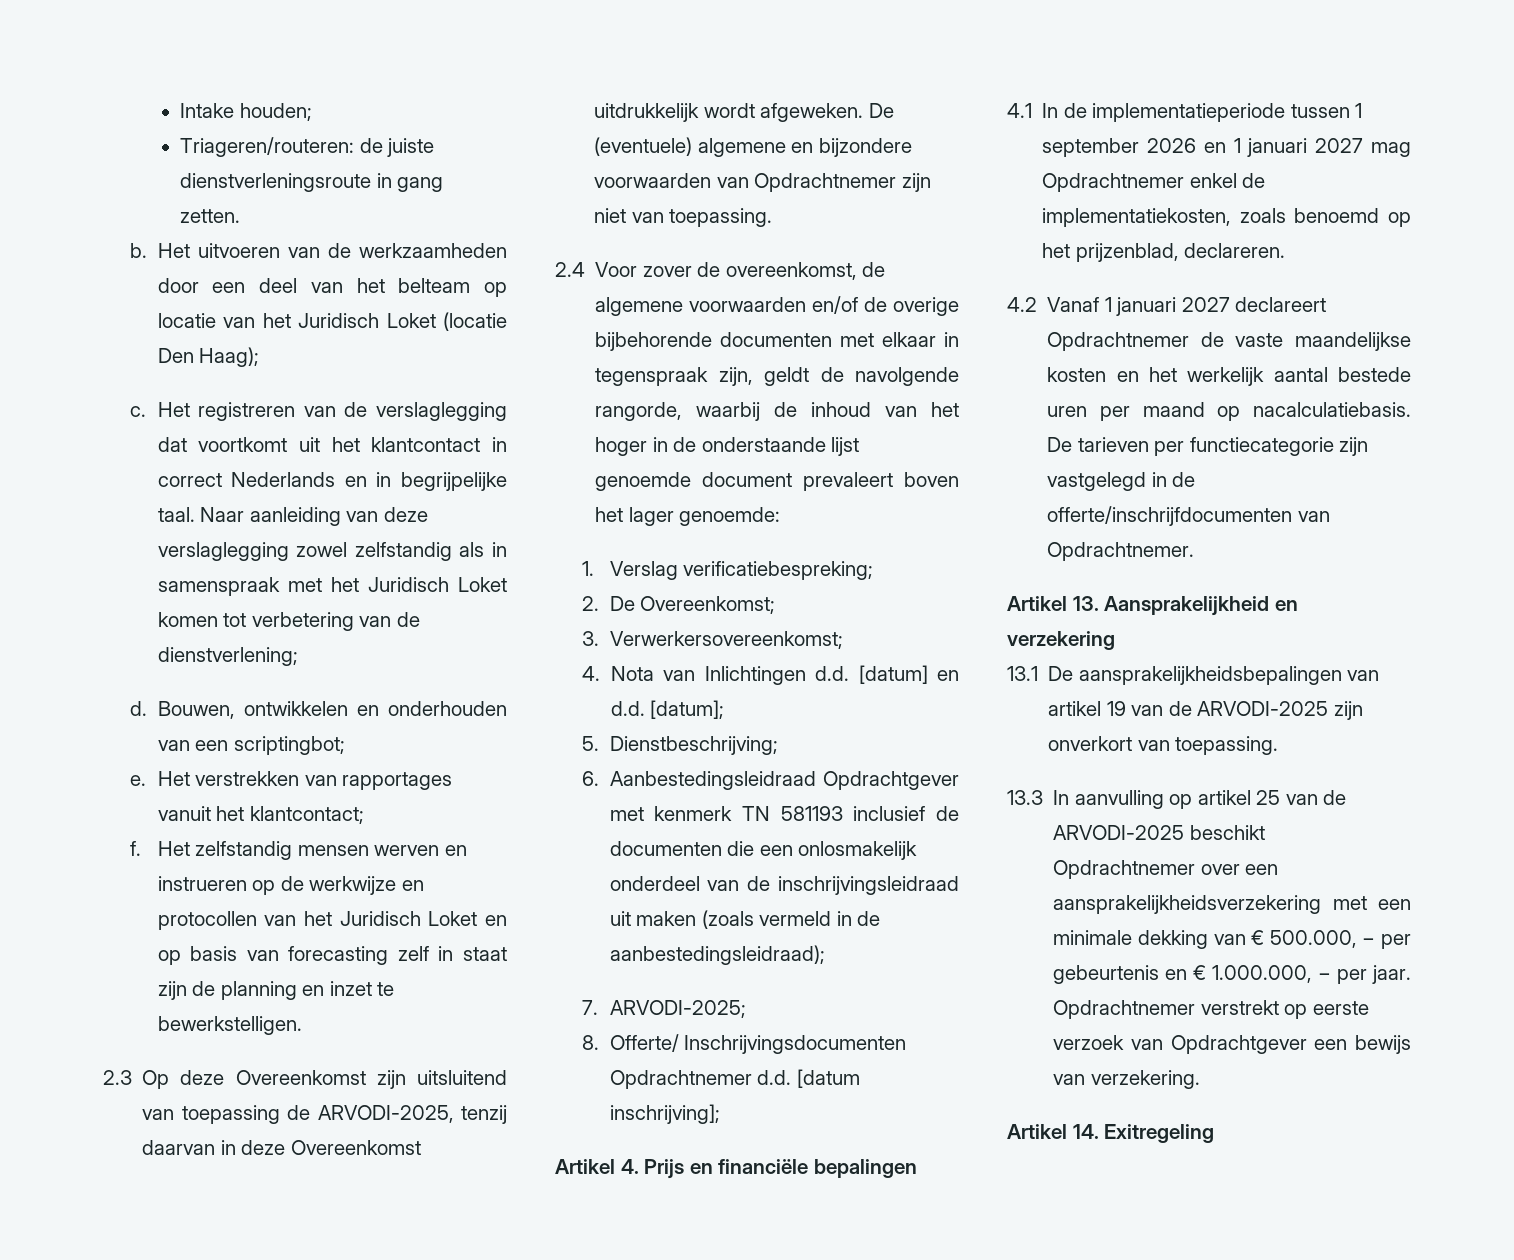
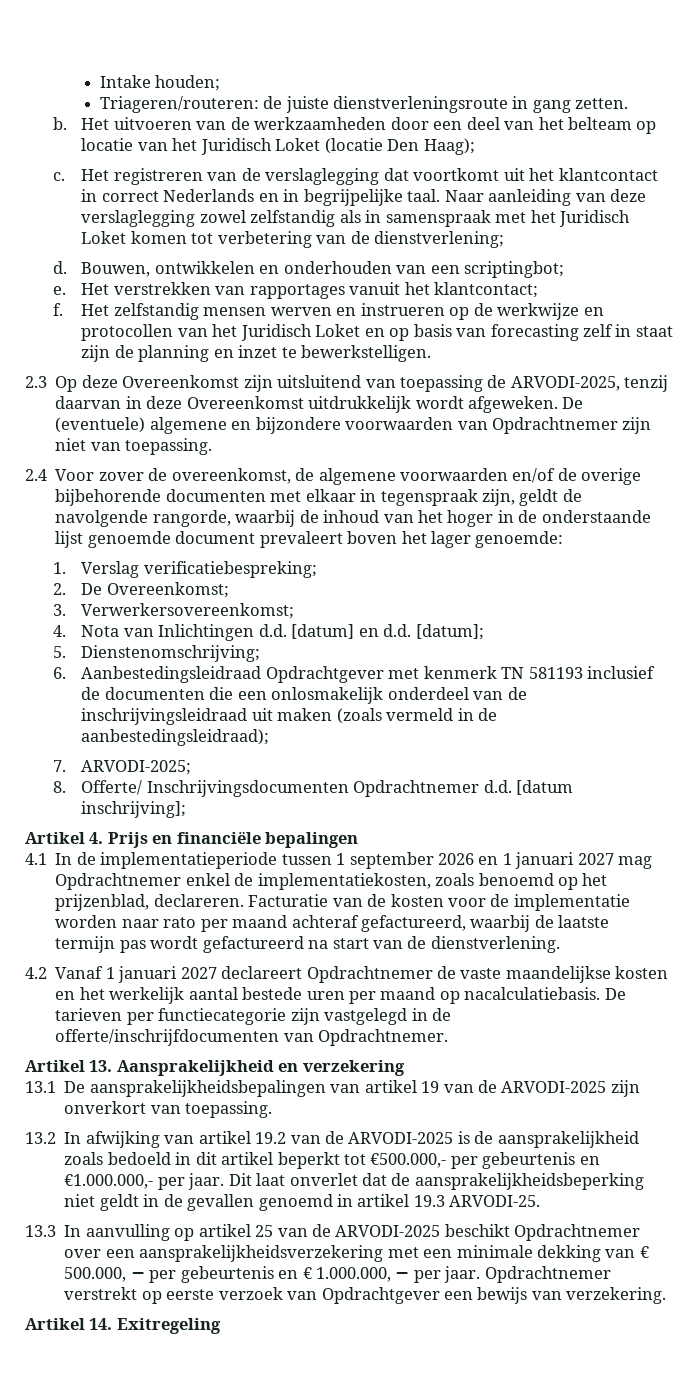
- 5. Dienstbeschrijving;
+ 5. Dienstenomschrijving;
+ Facturatie van de kosten voor de implementatie worden naar rato per maand achteraf gefactureerd, waarbij de laatste termijn pas wordt gefactureerd na start van de dienstverlening.
+ 13.2 In afwijking van artikel 19.2 van de ARVODI-2025 is de aansprakelijkheid zoals bedoeld in dit artikel beperkt tot €500.000,- per gebeurtenis en €1.000.000,- per jaar. Dit laat onverlet dat de aansprakelijkheidsbeperking niet geldt in de gevallen genoemd in artikel 19.3 ARVODI-25.

